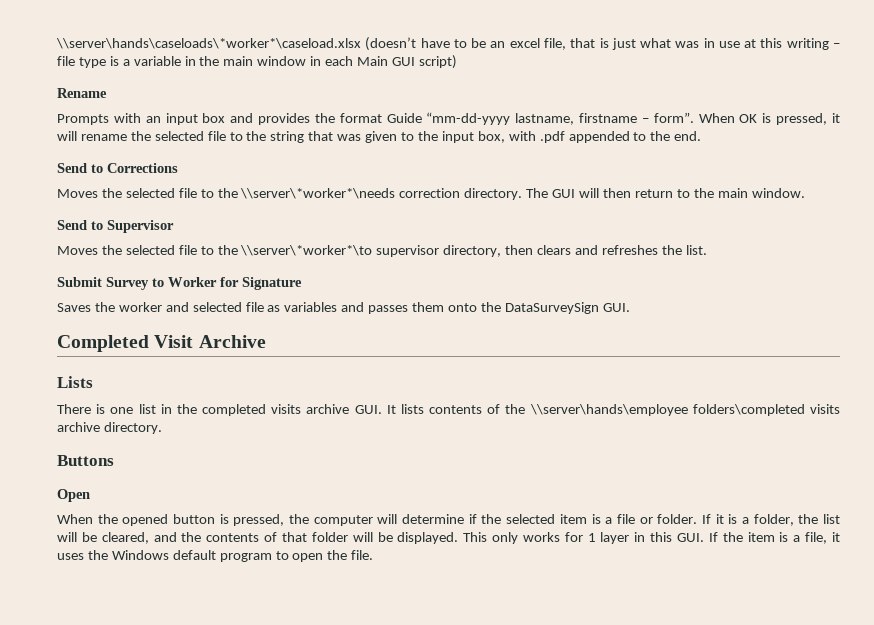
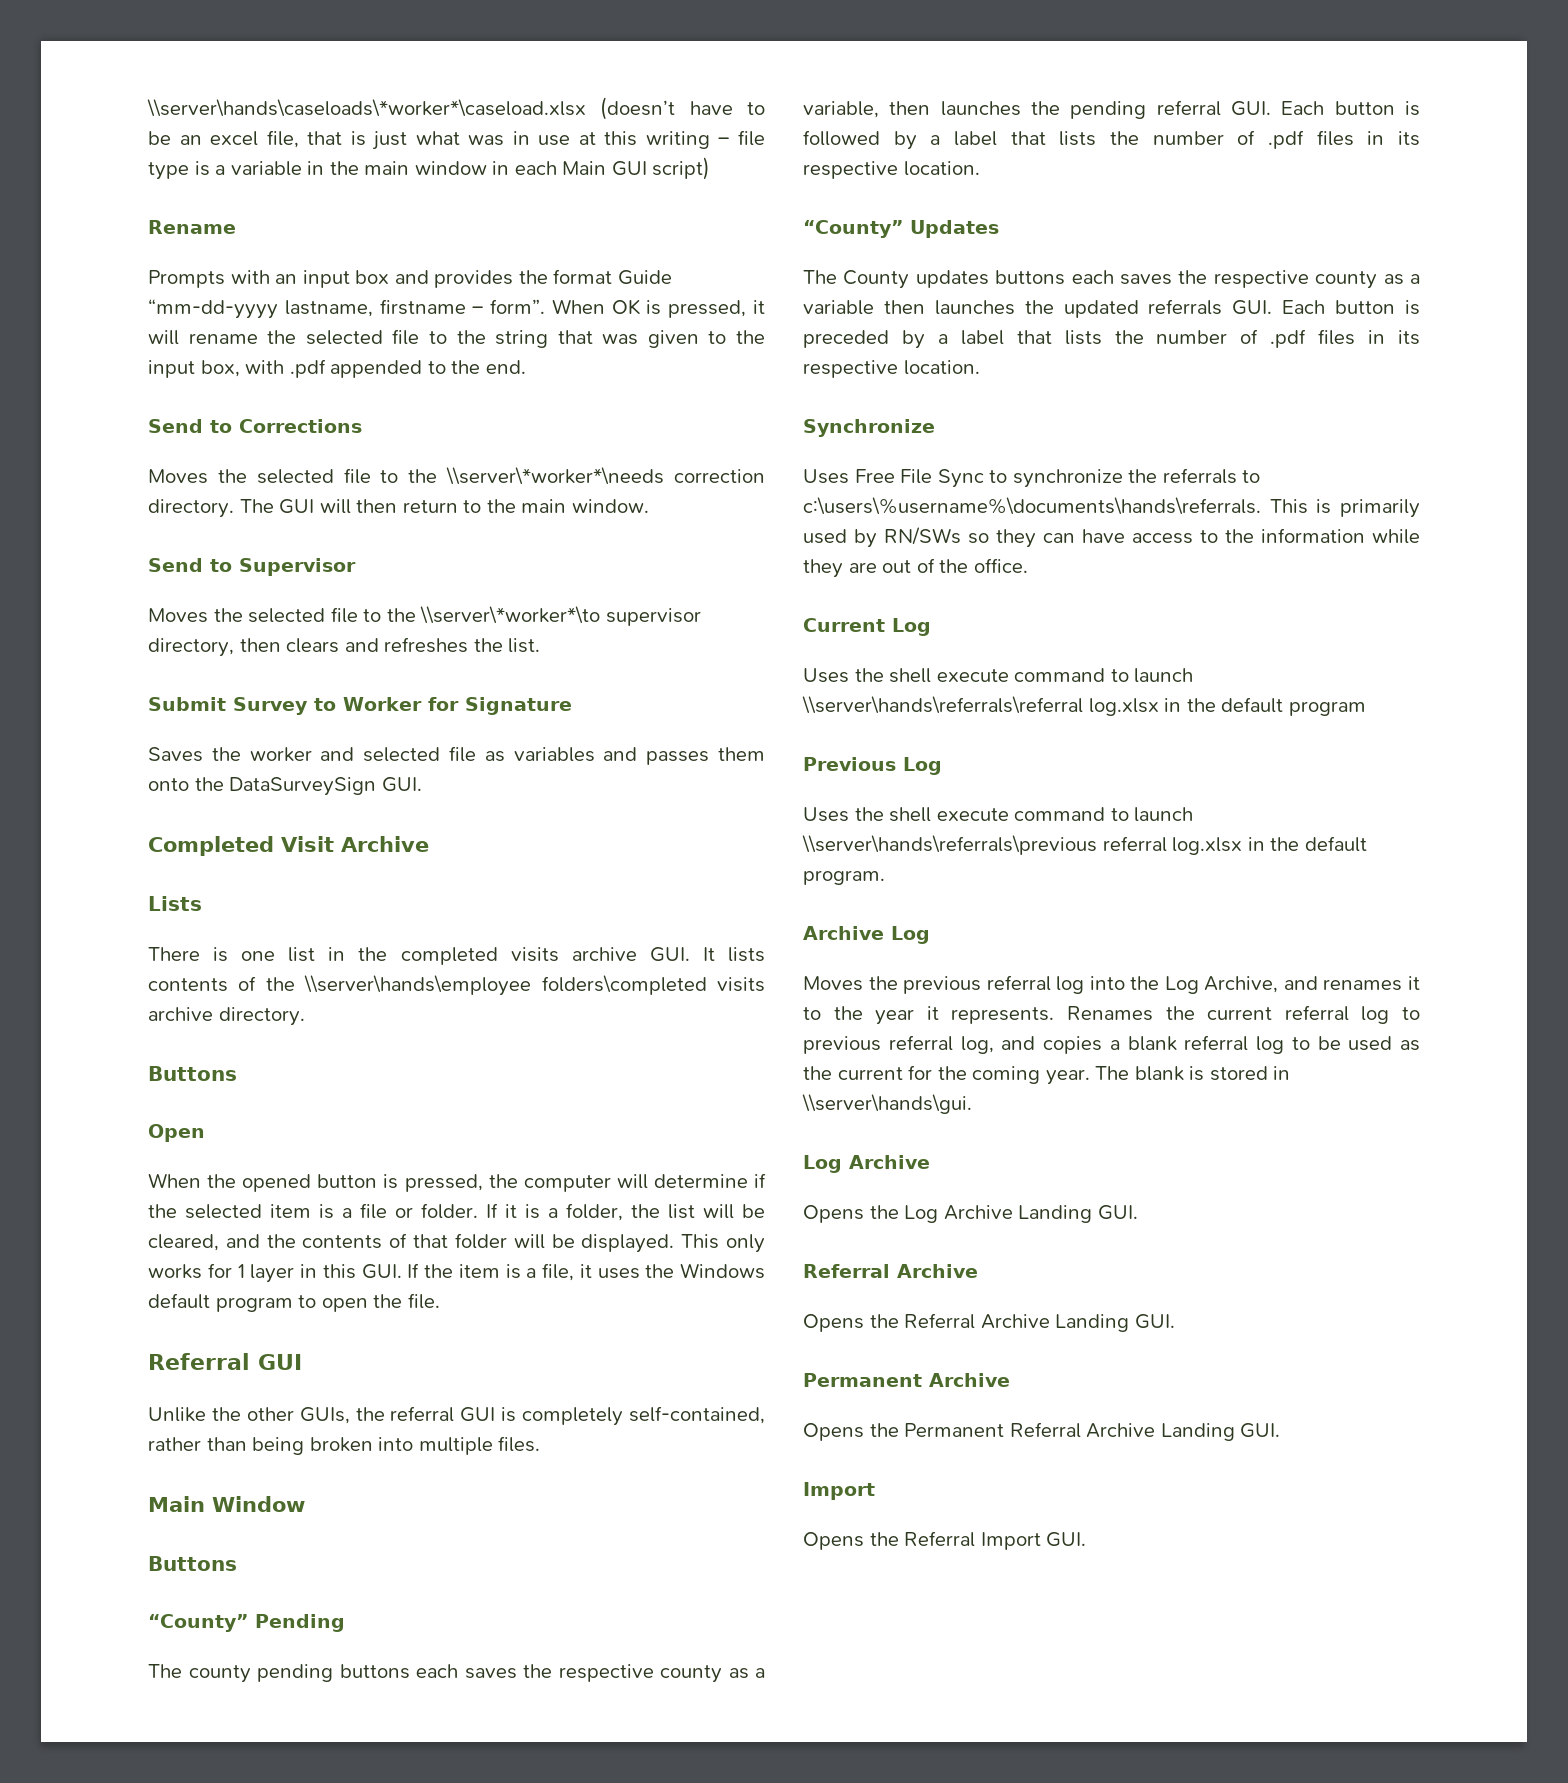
+ Referral GUI
+ Unlike the other GUIs, the referral GUI is completely self-contained, rather than being broken into multiple files.
+ Main Window
+ Buttons
+ “County” Pending
+ The county pending buttons each saves the respective county as a variable, then launches the pending referral GUI. Each button is followed by a label that lists the number of .pdf files in its respective location.
+ “County” Updates
+ The County updates buttons each saves the respective county as a variable then launches the updated referrals GUI. Each button is preceded by a label that lists the number of .pdf files in its respective location.
+ Synchronize
+ Uses Free File Sync to synchronize the referrals to c:\users\%username%\documents\hands\referrals. This is primarily used by RN/SWs so they can have access to the information while they are out of the office.
+ Current Log
+ Uses the shell execute command to launch \\server\hands\referrals\referral log.xlsx in the default program
+ Previous Log
+ Uses the shell execute command to launch \\server\hands\referrals\previous referral log.xlsx in the default program.
+ Archive Log
+ Moves the previous referral log into the Log Archive, and renames it to the year it represents. Renames the current referral log to previous referral log, and copies a blank referral log to be used as the current for the coming year. The blank is stored in \\server\hands\gui.
+ Log Archive
+ Opens the Log Archive Landing GUI.
+ Referral Archive
+ Opens the Referral Archive Landing GUI.
+ Permanent Archive
+ Opens the Permanent Referral Archive Landing GUI.
+ Import
+ Opens the Referral Import GUI.

